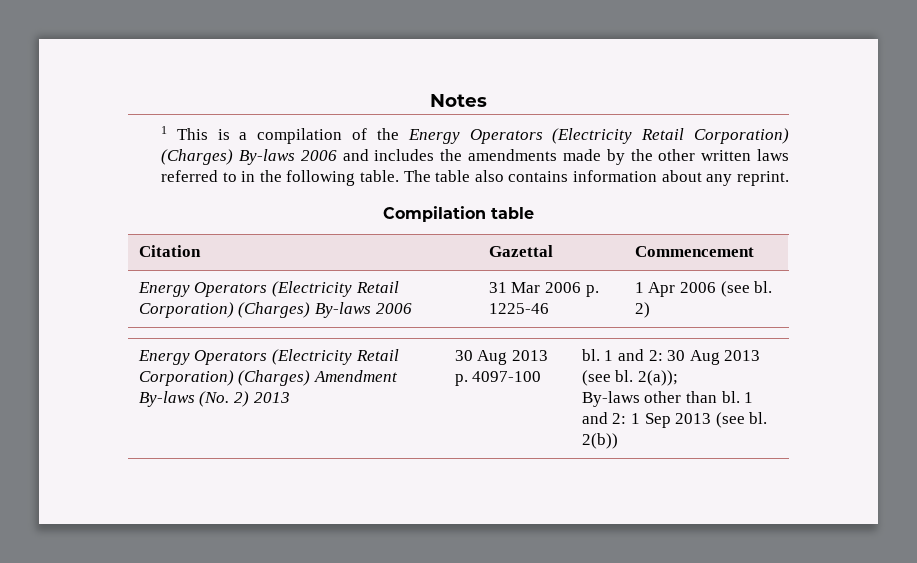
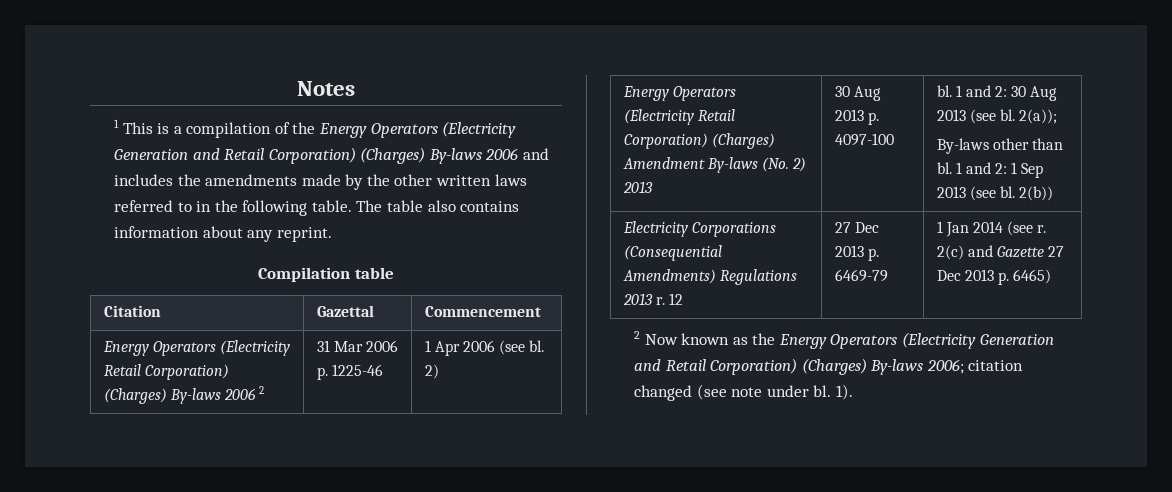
- 1 This is a compilation of the Energy Operators (Electricity Retail Corporation) (Charges) By-laws 2006 and includes the amendments made by the other written laws referred to in the following table.
+ 1 This is a compilation of the Energy Operators (Electricity Generation and Retail Corporation) (Charges) By-laws 2006 and includes the amendments made by the other written laws referred to in the following table.
- Energy Operators (Electricity Retail Corporation) (Charges) By-laws 2006 | 31 Mar 2006 p. 1225-46 | 1 Apr 2006 (see bl. 2)
+ Energy Operators (Electricity Retail Corporation) (Charges) By-laws 2006 2 | 31 Mar 2006 p. 1225-46 | 1 Apr 2006 (see bl. 2)
+ Electricity Corporations (Consequential Amendments) Regulations 2013 r. 12 | 27 Dec 2013 p. 6469-79 | 1 Jan 2014 (see r. 2(c) and Gazette 27 Dec 2013 p. 6465)
+ 2 Now known as the Energy Operators (Electricity Generation and Retail Corporation) (Charges) By-laws 2006; citation changed (see note under bl. 1).

